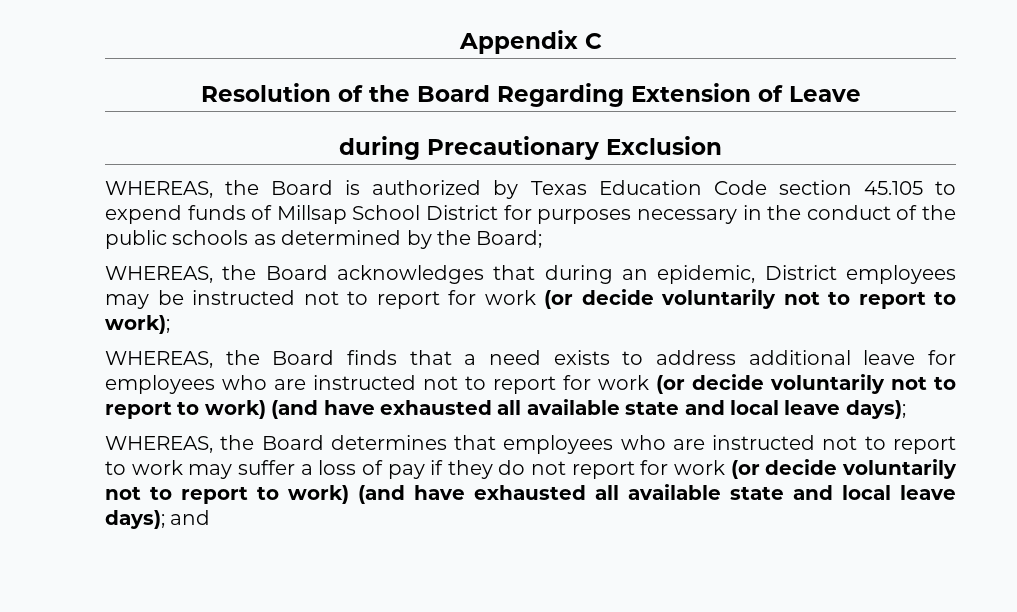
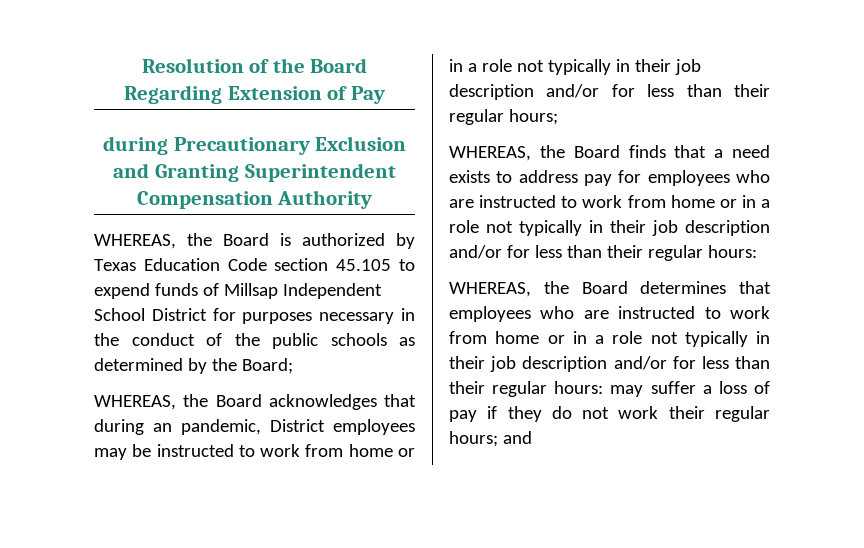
- Appendix C
- Resolution of the Board Regarding Extension of Leave
+ Resolution of the Board Regarding Extension of Pay
- during Precautionary Exclusion
+ during Precautionary Exclusion and Granting Superintendent Compensation Authority
- WHEREAS, the Board is authorized by Texas Education Code section 45.105 to expend funds of Millsap School District for purposes necessary in the conduct of the public schools as determined by the Board;
+ WHEREAS, the Board is authorized by Texas Education Code section 45.105 to expend funds of Millsap Independent School District for purposes necessary in the conduct of the public schools as determined by the Board;
- WHEREAS, the Board acknowledges that during an epidemic, District employees may be instructed not to report for work (or decide voluntarily not to report to work);
+ WHEREAS, the Board acknowledges that during an pandemic, District employees may be instructed to work from home or in a role not typically in their job description and/or for less than their regular hours;
- WHEREAS, the Board finds that a need exists to address additional leave for employees who are instructed not to report for work (or decide voluntarily not to report to work) (and have exhausted all available state and local leave days);
+ WHEREAS, the Board finds that a need exists to address pay for employees who are instructed to work from home or in a role not typically in their job description and/or for less than their regular hours:
- WHEREAS, the Board determines that employees who are instructed not to report to work may suffer a loss of pay if they do not report for work (or decide voluntarily not to report to work) (and have exhausted all available state and local leave days); and
+ WHEREAS, the Board determines that employees who are instructed to work from home or in a role not typically in their job description and/or for less than their regular hours: may suffer a loss of pay if they do not work their regular hours; and

